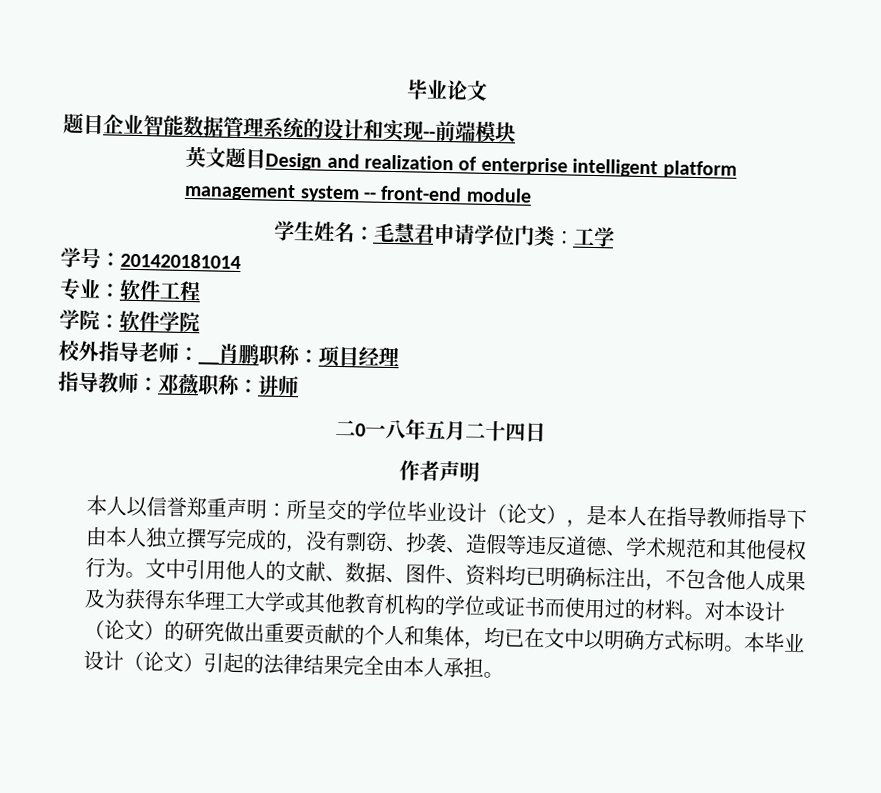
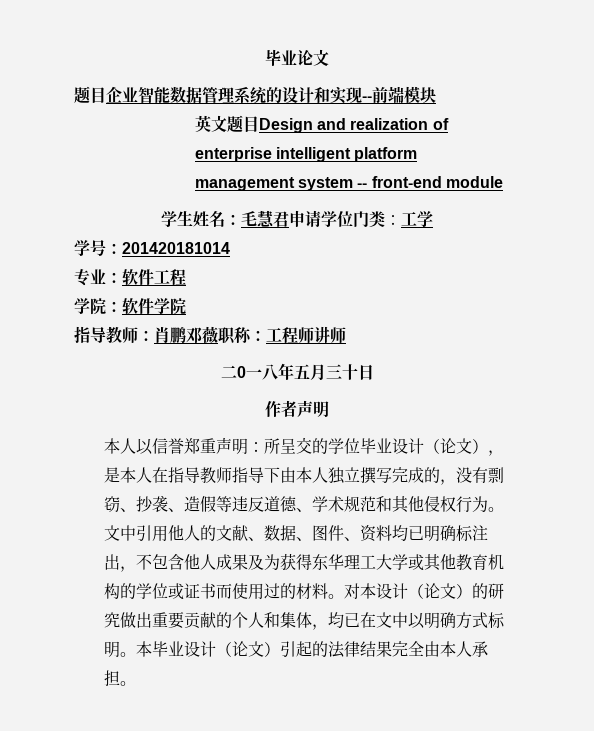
- 校外指导老师：__肖鹏职称：项目经理
- 指导教师：邓薇职称：讲师
+ 指导教师：肖鹏邓薇职称：工程师讲师
- 二0一八年五月二十四日
+ 二0一八年五月三十日

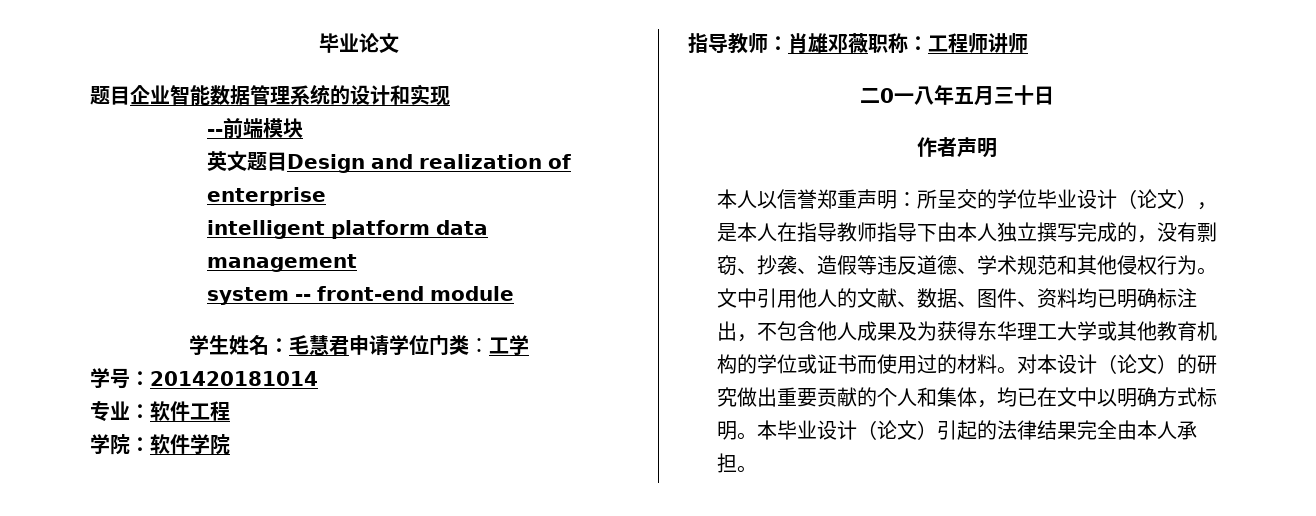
- 题目企业智能数据管理系统的设计和实现--前端模块
+ 题目企业智能数据管理系统的设计和实现
+ --前端模块
- 英文题目Design and realization of enterprise intelligent platform management system -- front-end module
+ 英文题目Design and realization of enterprise
+ intelligent platform data management
+ system -- front-end module
- 指导教师：肖鹏邓薇职称：工程师讲师
+ 指导教师：肖雄邓薇职称：工程师讲师

